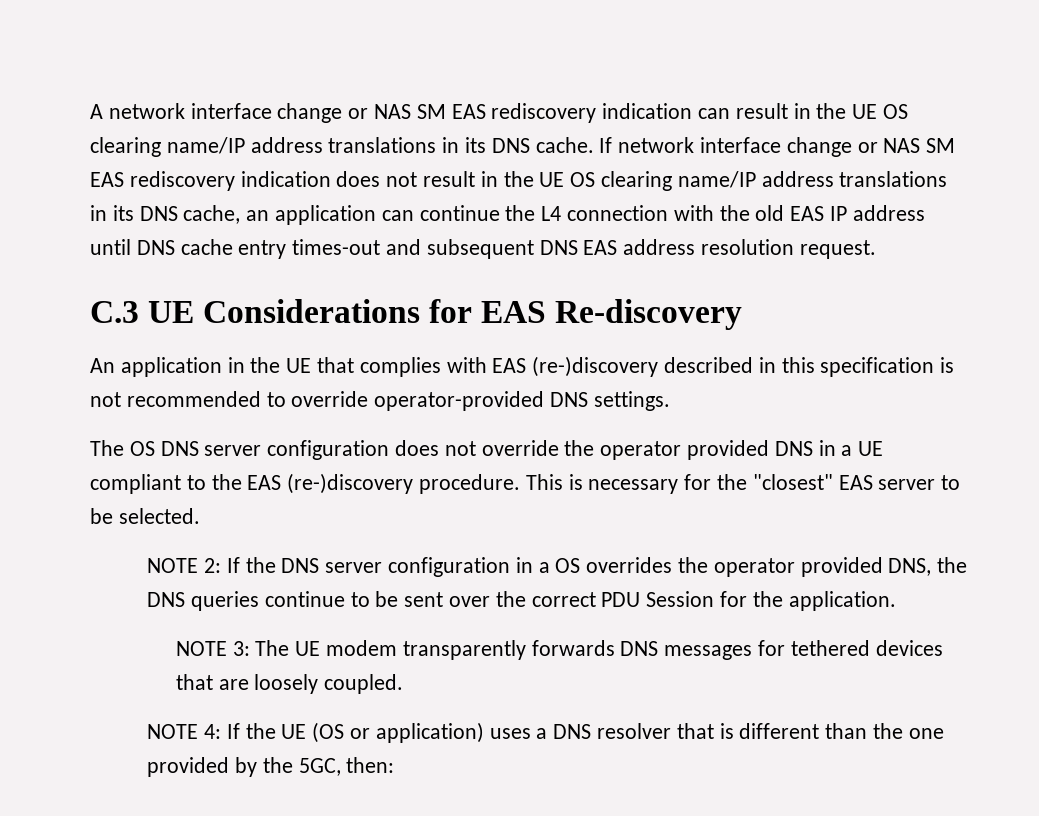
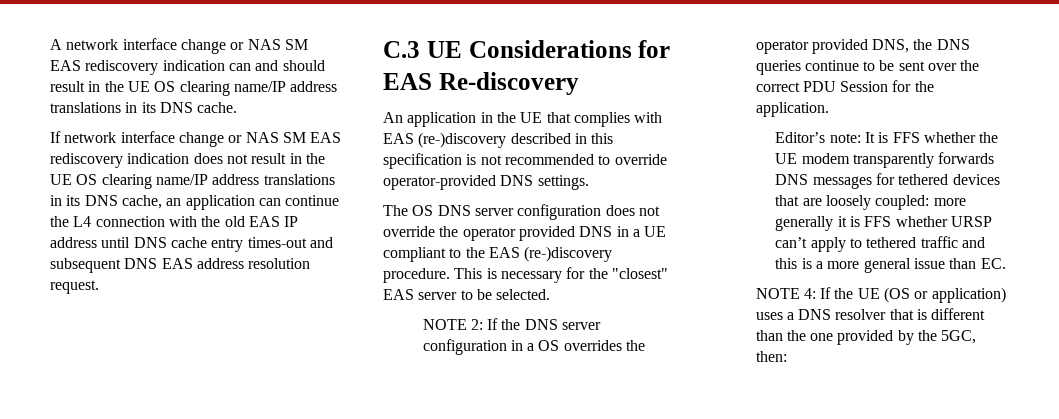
- A network interface change or NAS SM EAS rediscovery indication can result in the UE OS clearing name/IP address translations in its DNS cache. If network interface change or NAS SM EAS rediscovery indication does not result in the UE OS clearing name/IP address translations in its DNS cache, an application can continue the L4 connection with the old EAS IP address until DNS cache entry times-out and subsequent DNS EAS address resolution request.
+ A network interface change or NAS SM EAS rediscovery indication can and should result in the UE OS clearing name/IP address translations in its DNS cache.
+ If network interface change or NAS SM EAS rediscovery indication does not result in the UE OS clearing name/IP address translations in its DNS cache, an application can continue the L4 connection with the old EAS IP address until DNS cache entry times-out and subsequent DNS EAS address resolution request.
- NOTE 3: The UE modem transparently forwards DNS messages for tethered devices that are loosely coupled.
+ Editor’s note: It is FFS whether the UE modem transparently forwards DNS messages for tethered devices that are loosely coupled: more generally it is FFS whether URSP can’t apply to tethered traffic and this is a more general issue than EC.

